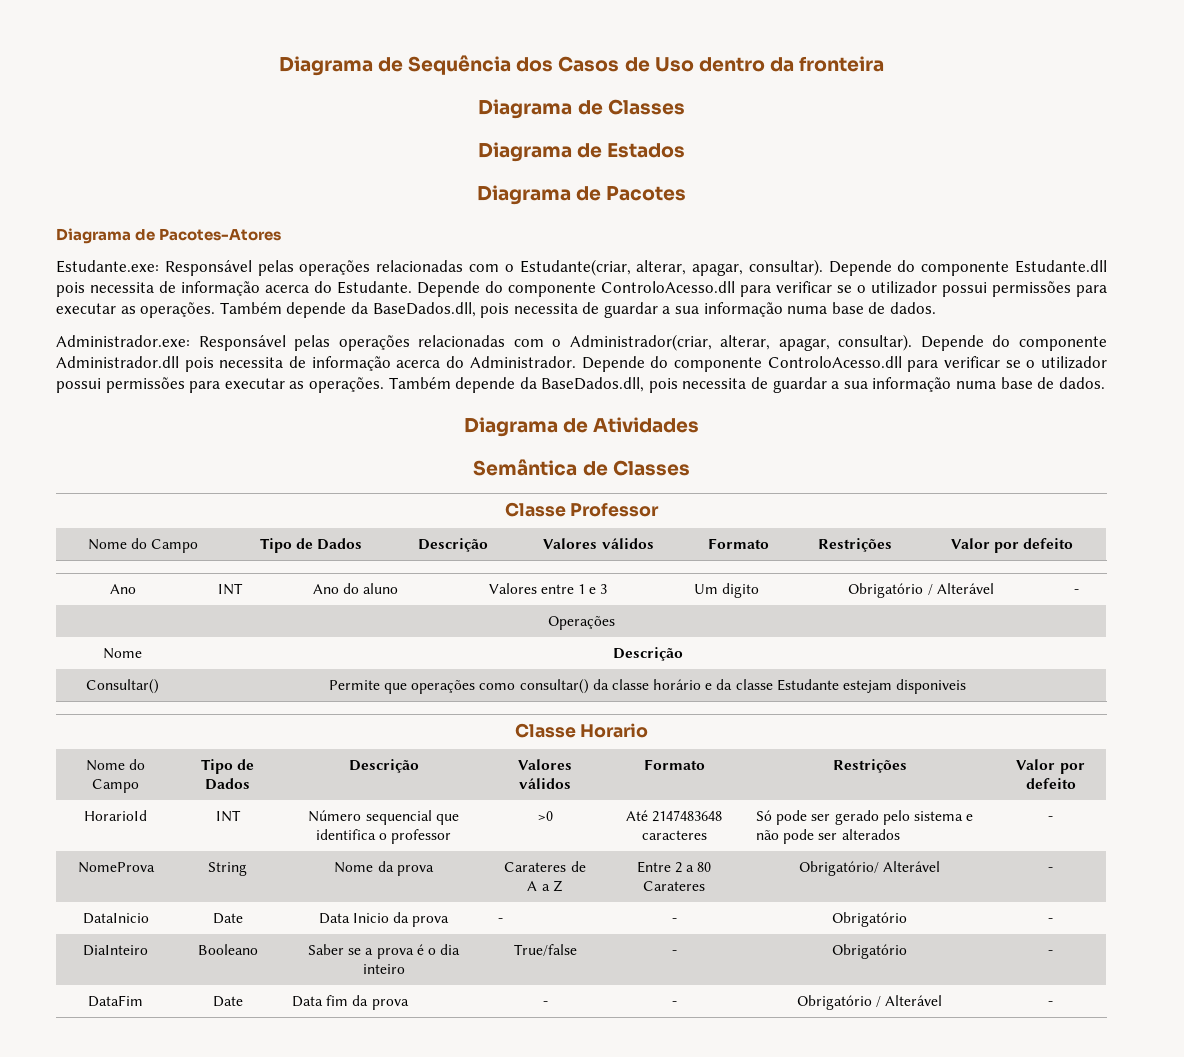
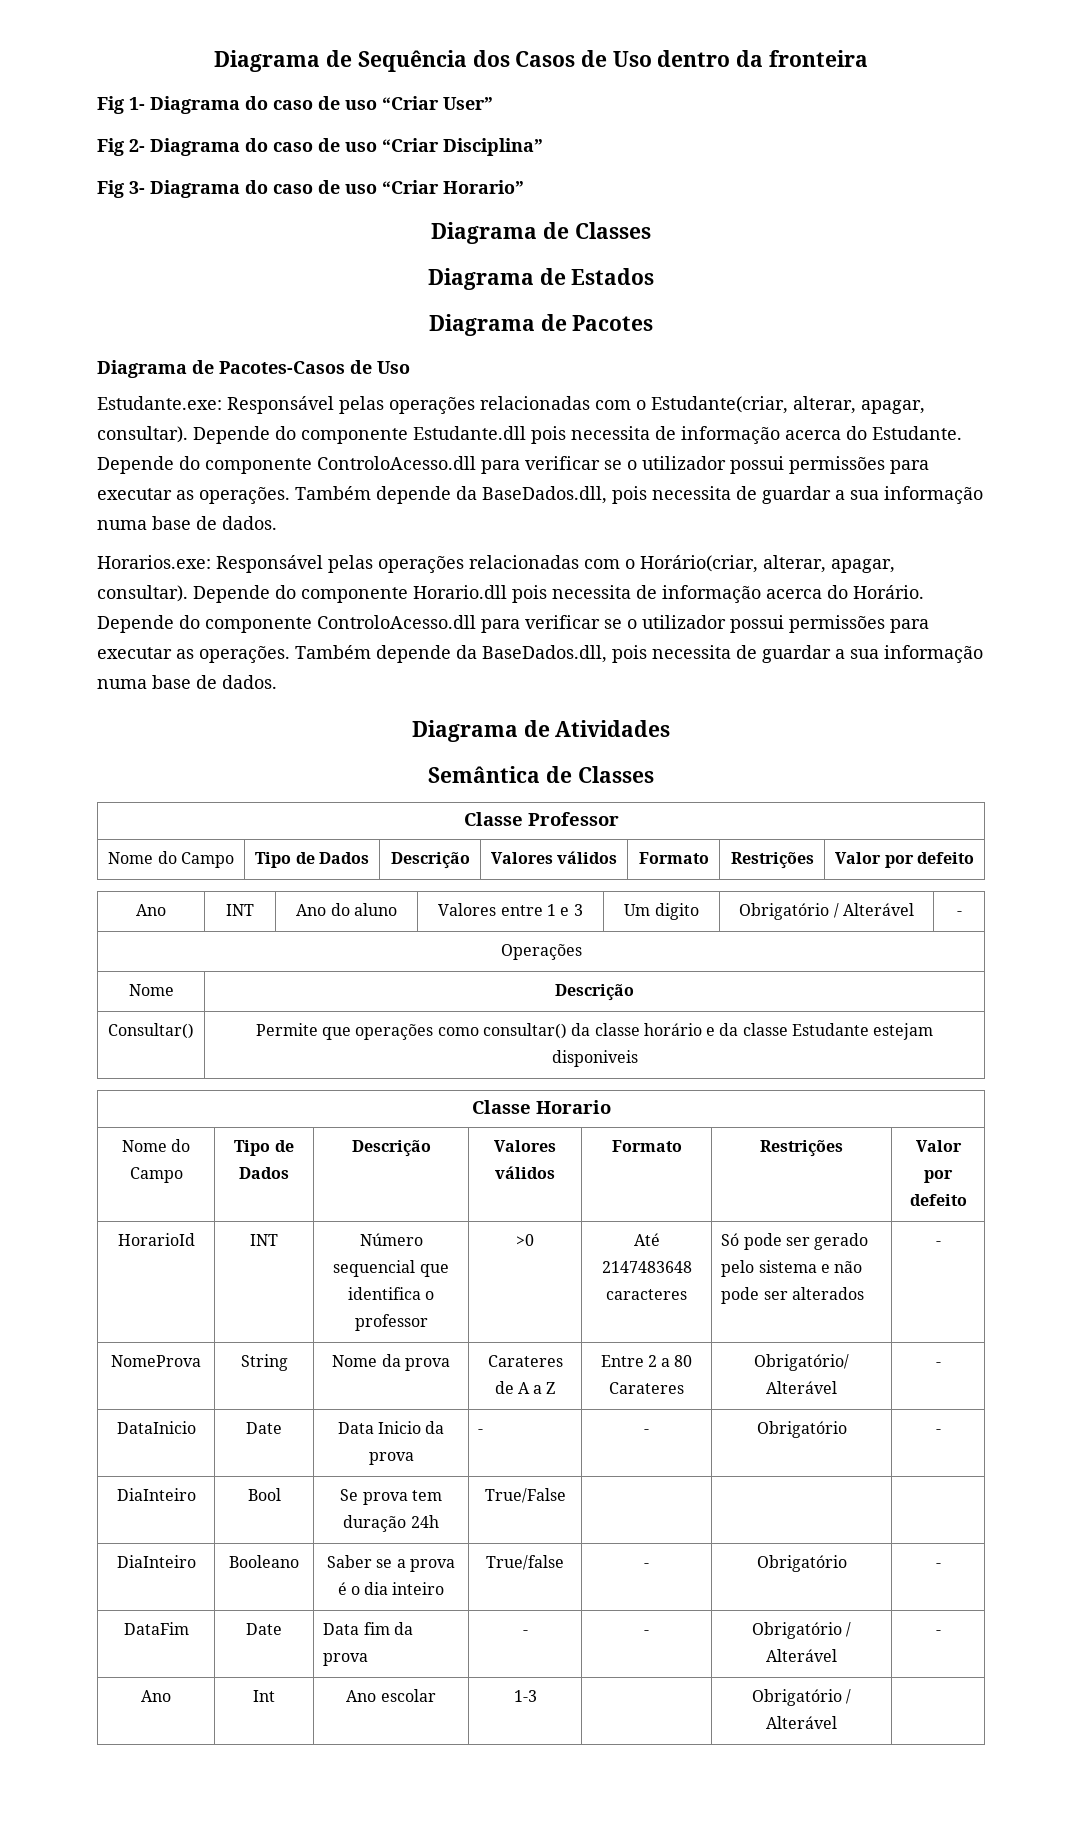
+ Fig 1- Diagrama do caso de uso “Criar User”
+ Fig 2- Diagrama do caso de uso “Criar Disciplina”
+ Fig 3- Diagrama do caso de uso “Criar Horario”
- Diagrama de Pacotes-Atores
+ Diagrama de Pacotes-Casos de Uso
- Administrador.exe: Responsável pelas operações relacionadas com o Administrador(criar, alterar, apagar, consultar). Depende do componente Administrador.dll pois necessita de informação acerca do Administrador.
+ Horarios.exe: Responsável pelas operações relacionadas com o Horário(criar, alterar, apagar, consultar). Depende do componente Horario.dll pois necessita de informação acerca do Horário.
+ DiaInteiro | Bool | Se prova tem duração 24h | True/False | | |
+ Ano | Int | Ano escolar | 1-3 | | Obrigatório / Alterável |

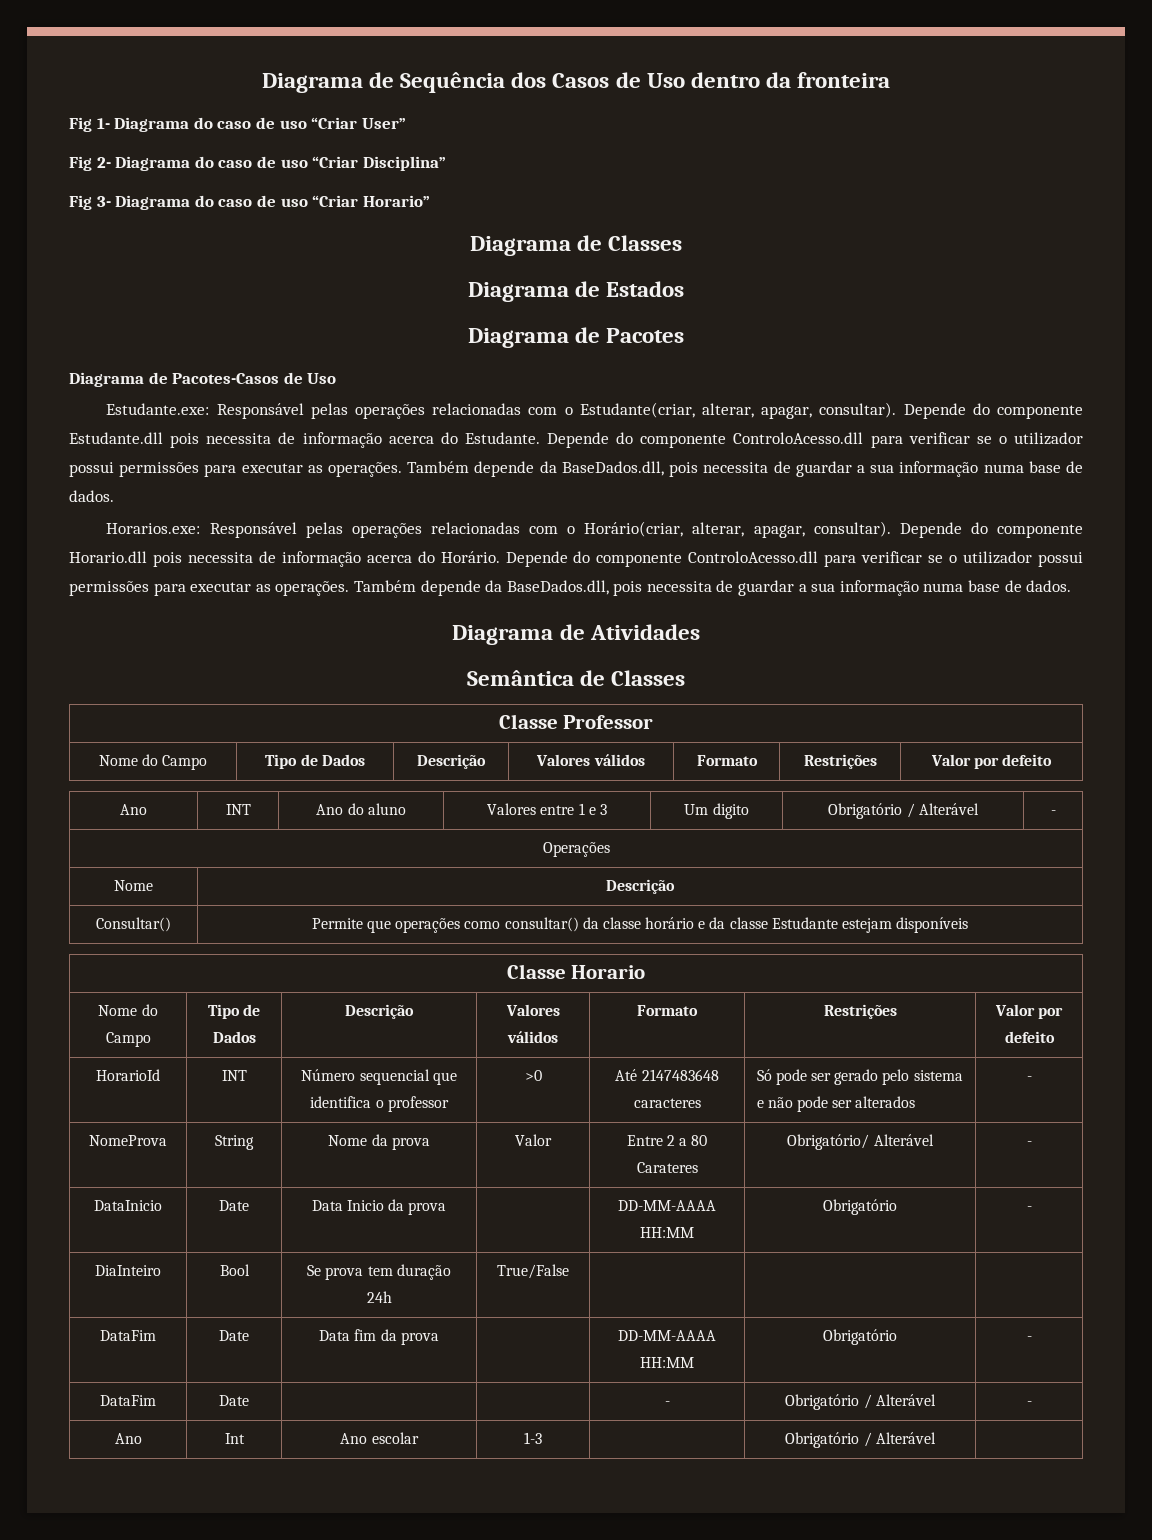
- Consultar() | Permite que operações como consultar() da classe horário e da classe Estudante estejam disponiveis
+ Consultar() | Permite que operações como consultar() da classe horário e da classe Estudante estejam disponíveis
- NomeProva | String | Nome da prova | Carateres de A a Z | Entre 2 a 80 Carateres | Obrigatório/ Alterável | -
+ NomeProva | String | Nome da prova | Valor | Entre 2 a 80 Carateres | Obrigatório/ Alterável | -
- DataInicio | Date | Data Inicio da prova | - | - | Obrigatório | -
+ DataInicio | Date | Data Inicio da prova | | DD-MM-AAAA HH:MM | Obrigatório | -
- DiaInteiro | Booleano | Saber se a prova é o dia inteiro | True/false | - | Obrigatório | -
+ DataFim | Date | Data fim da prova | | DD-MM-AAAA HH:MM | Obrigatório | -
- DataFim | Date | Data fim da prova | - | - | Obrigatório / Alterável | -
+ DataFim | Date | | | - | Obrigatório / Alterável | -

